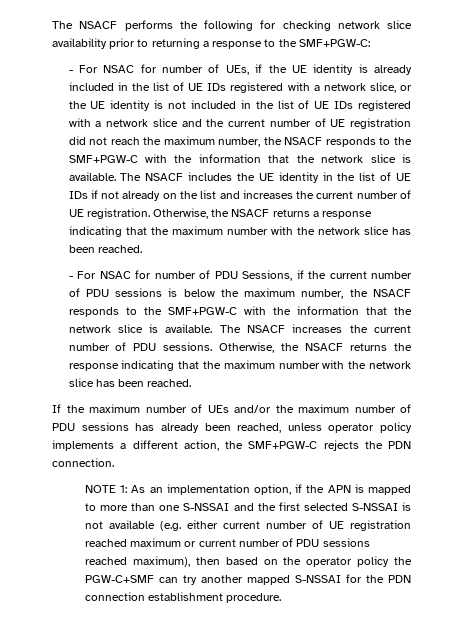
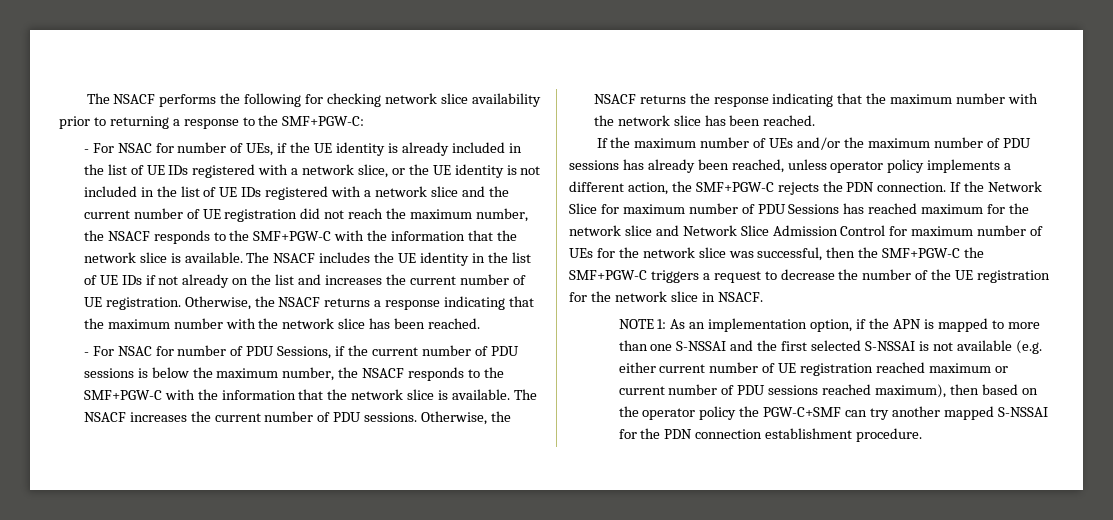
+ If the Network Slice for maximum number of PDU Sessions has reached maximum for the network slice and Network Slice Admission Control for maximum number of UEs for the network slice was successful, then the SMF+PGW-C the SMF+PGW-C triggers a request to decrease the number of the UE registration for the network slice in NSACF.

